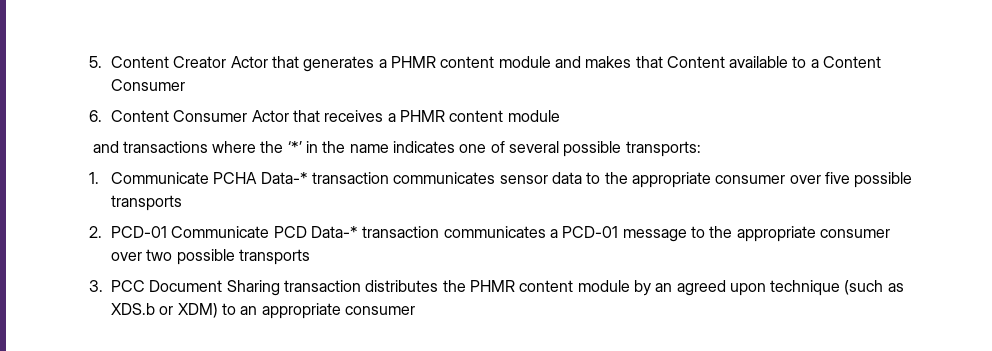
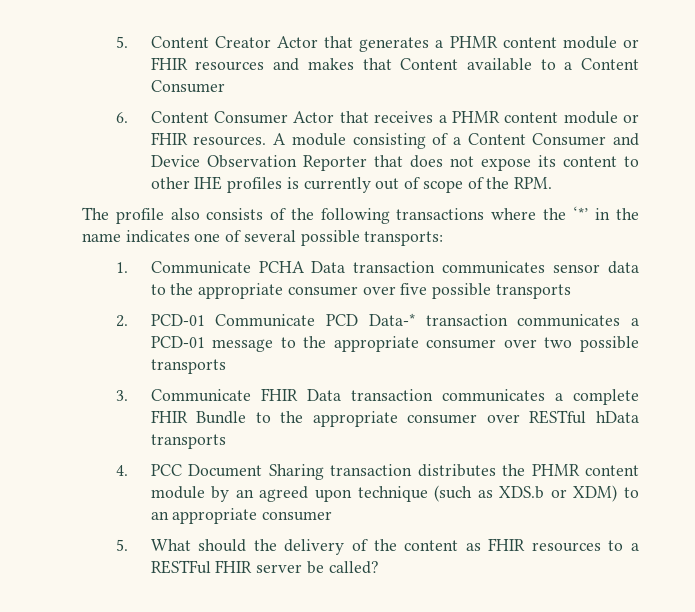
- 5. Content Creator Actor that generates a PHMR content module and makes that Content available to a Content Consumer
+ 5. Content Creator Actor that generates a PHMR content module or FHIR resources and makes that Content available to a Content Consumer
- 6. Content Consumer Actor that receives a PHMR content module
- and transactions where the ‘*’ in the name indicates one of several possible transports:
+ 6. Content Consumer Actor that receives a PHMR content module or FHIR resources. A module consisting of a Content Consumer and Device Observation Reporter that does not expose its content to other IHE profiles is currently out of scope of the RPM.
+ The profile also consists of the following transactions where the ‘*’ in the name indicates one of several possible transports:
- 1. Communicate PCHA Data-* transaction communicates sensor data to the appropriate consumer over five possible transports
+ 1. Communicate PCHA Data transaction communicates sensor data to the appropriate consumer over five possible transports
- 3. PCC Document Sharing transaction distributes the PHMR content module by an agreed upon technique (such as XDS.b or XDM) to an appropriate consumer
+ 3. Communicate FHIR Data transaction communicates a complete FHIR Bundle to the appropriate consumer over RESTful hData transports
+ 4. PCC Document Sharing transaction distributes the PHMR content module by an agreed upon technique (such as XDS.b or XDM) to an appropriate consumer
+ 5. What should the delivery of the content as FHIR resources to a RESTFul FHIR server be called?

